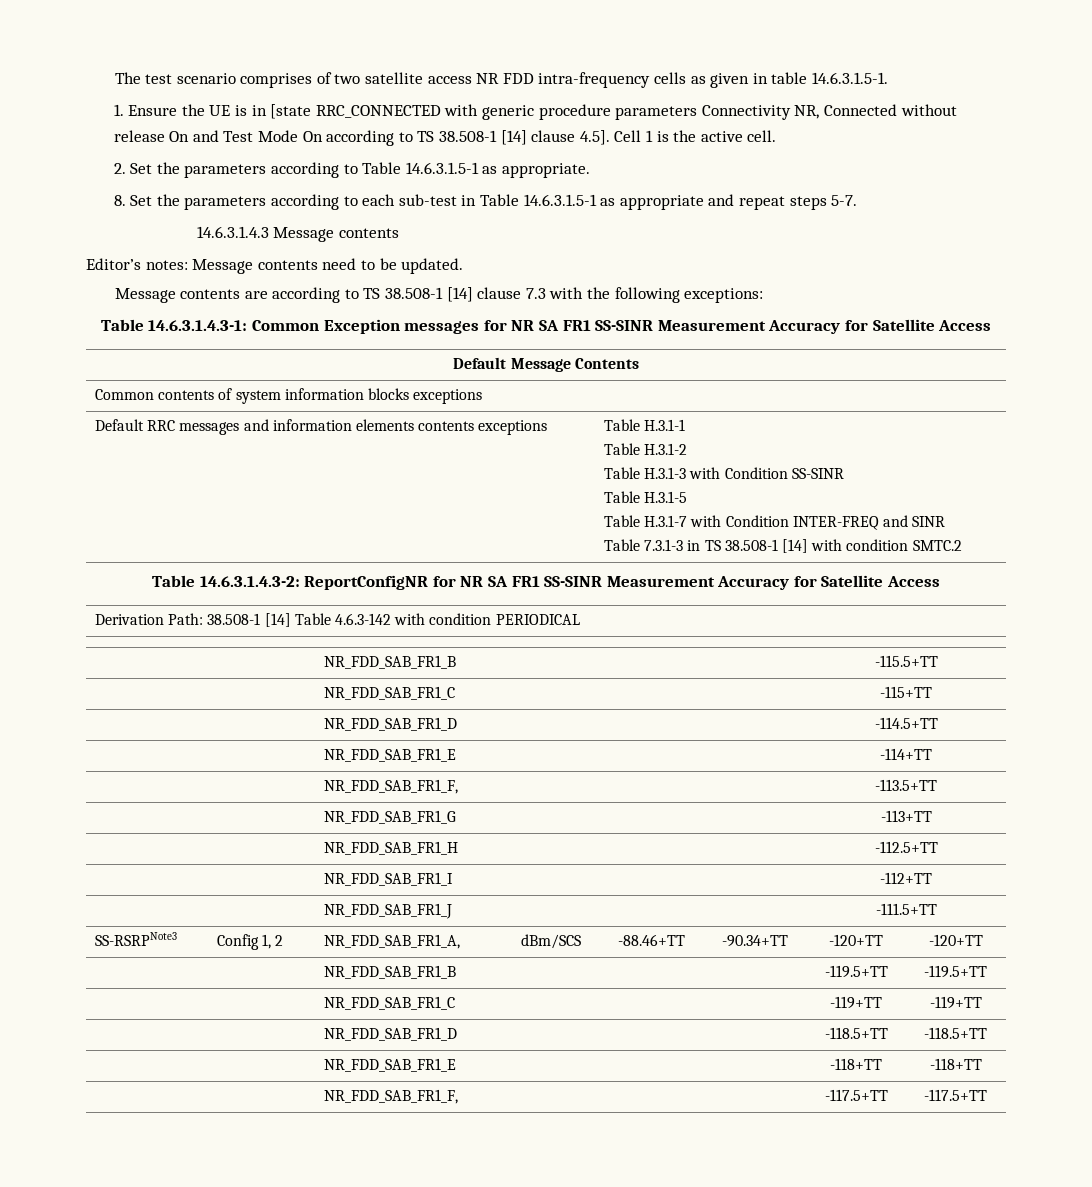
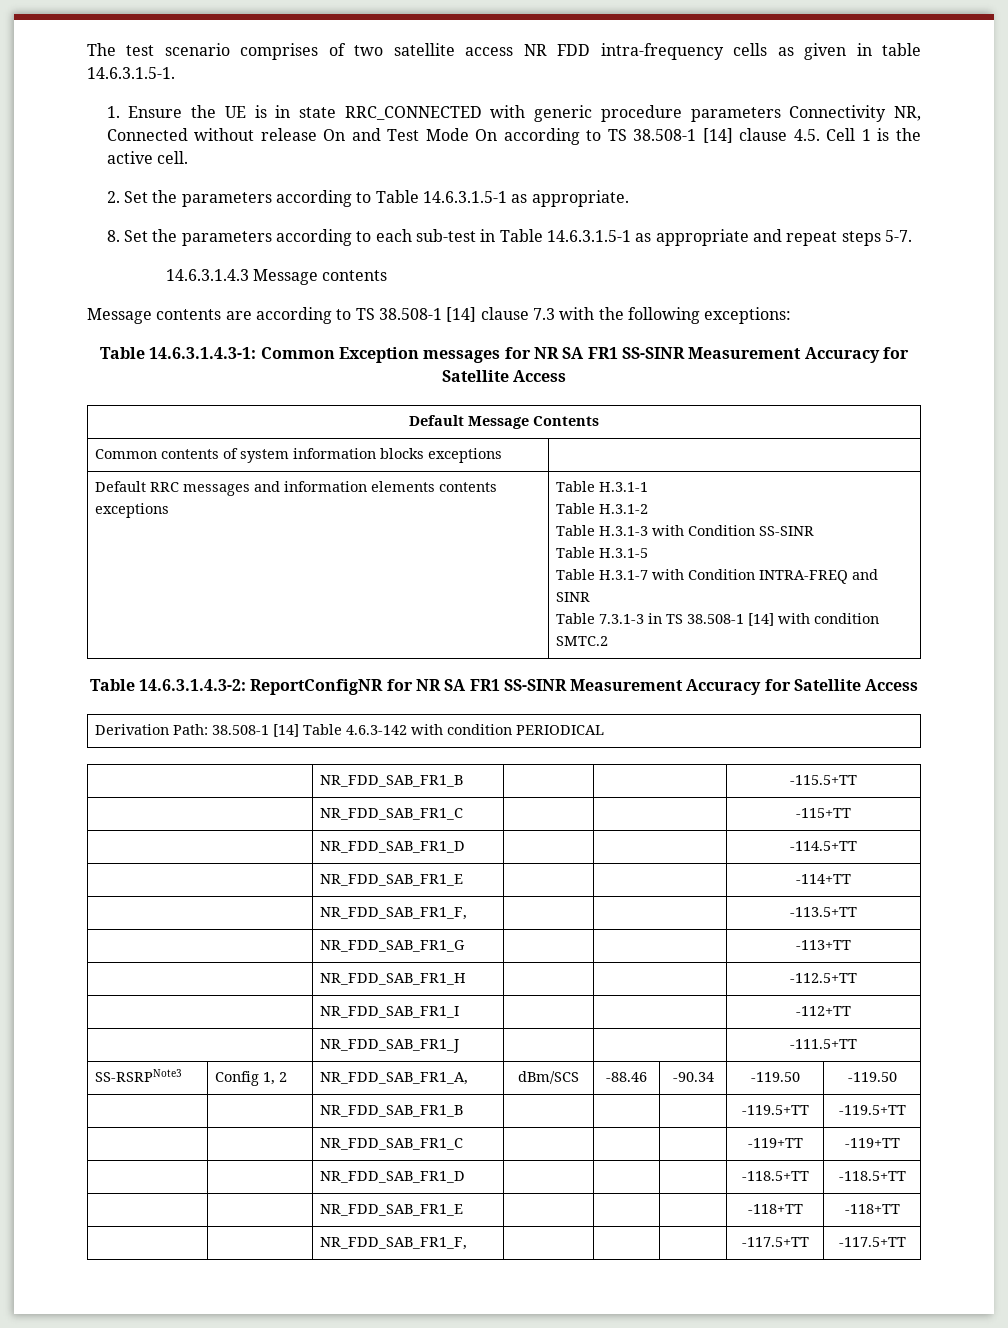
- 1. Ensure the UE is in [state RRC_CONNECTED with generic procedure parameters Connectivity NR, Connected without release On and Test Mode On according to TS 38.508-1 [14] clause 4.5]. Cell 1 is the active cell.
+ 1. Ensure the UE is in state RRC_CONNECTED with generic procedure parameters Connectivity NR, Connected without release On and Test Mode On according to TS 38.508-1 [14] clause 4.5. Cell 1 is the active cell.
- Editor’s notes: Message contents need to be updated.
  Default RRC messages and information elements contents exceptions | Table H.3.1-1
  Table H.3.1-2
  Table H.3.1-3 with Condition SS-SINR
  Table H.3.1-5
- Table H.3.1-7 with Condition INTER-FREQ and SINR
+ Table H.3.1-7 with Condition INTRA-FREQ and SINR
- SS-RSRPNote3 | Config 1, 2 | NR_FDD_SAB_FR1_A, | dBm/SCS | -88.46+TT | -90.34+TT | -120+TT | -120+TT
+ SS-RSRPNote3 | Config 1, 2 | NR_FDD_SAB_FR1_A, | dBm/SCS | -88.46 | -90.34 | -119.50 | -119.50

